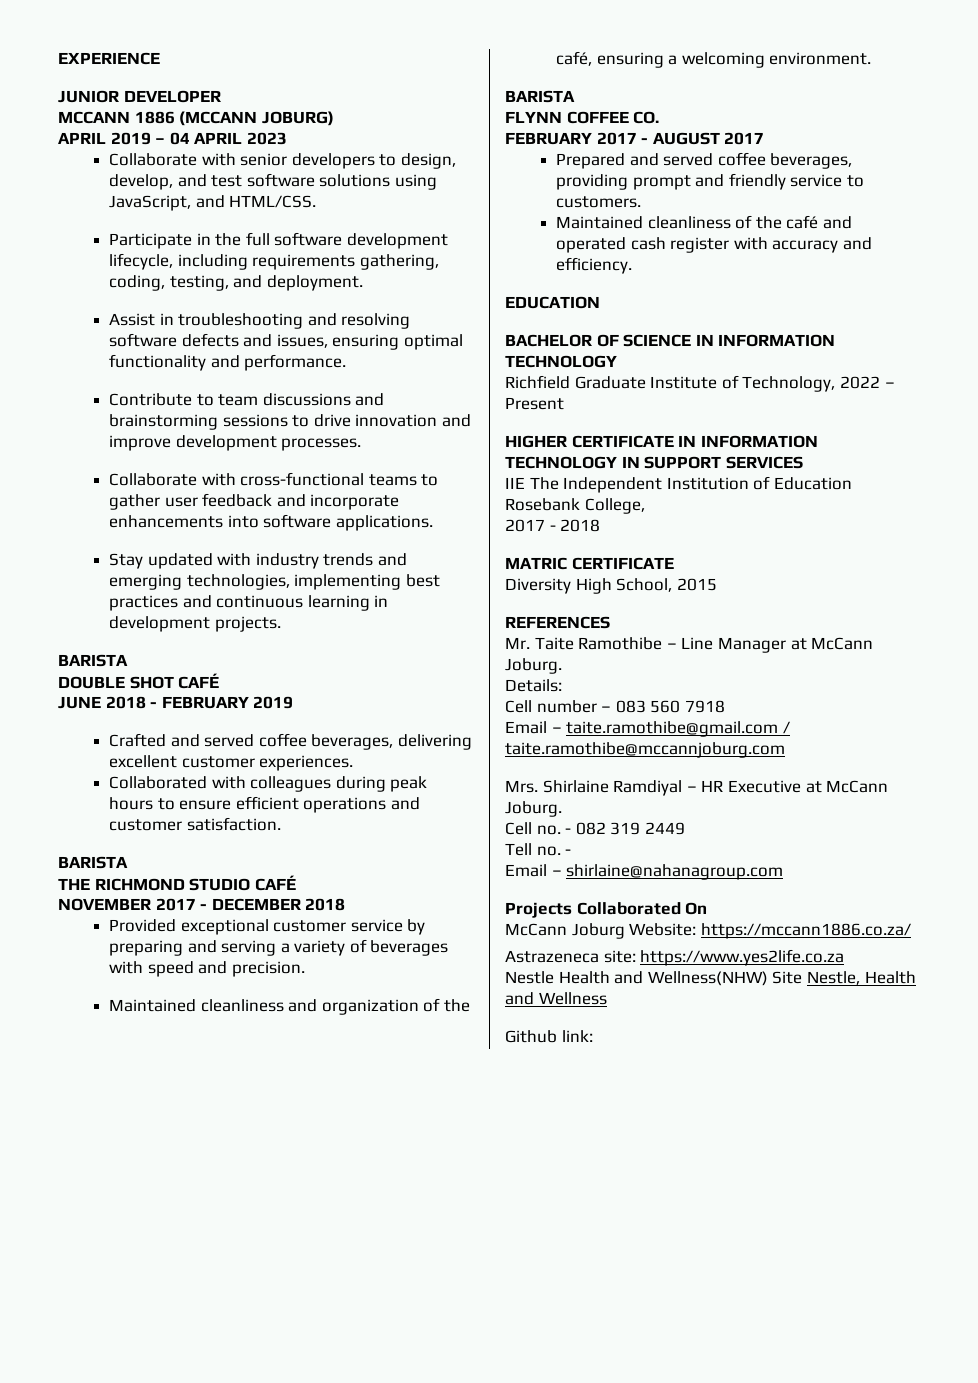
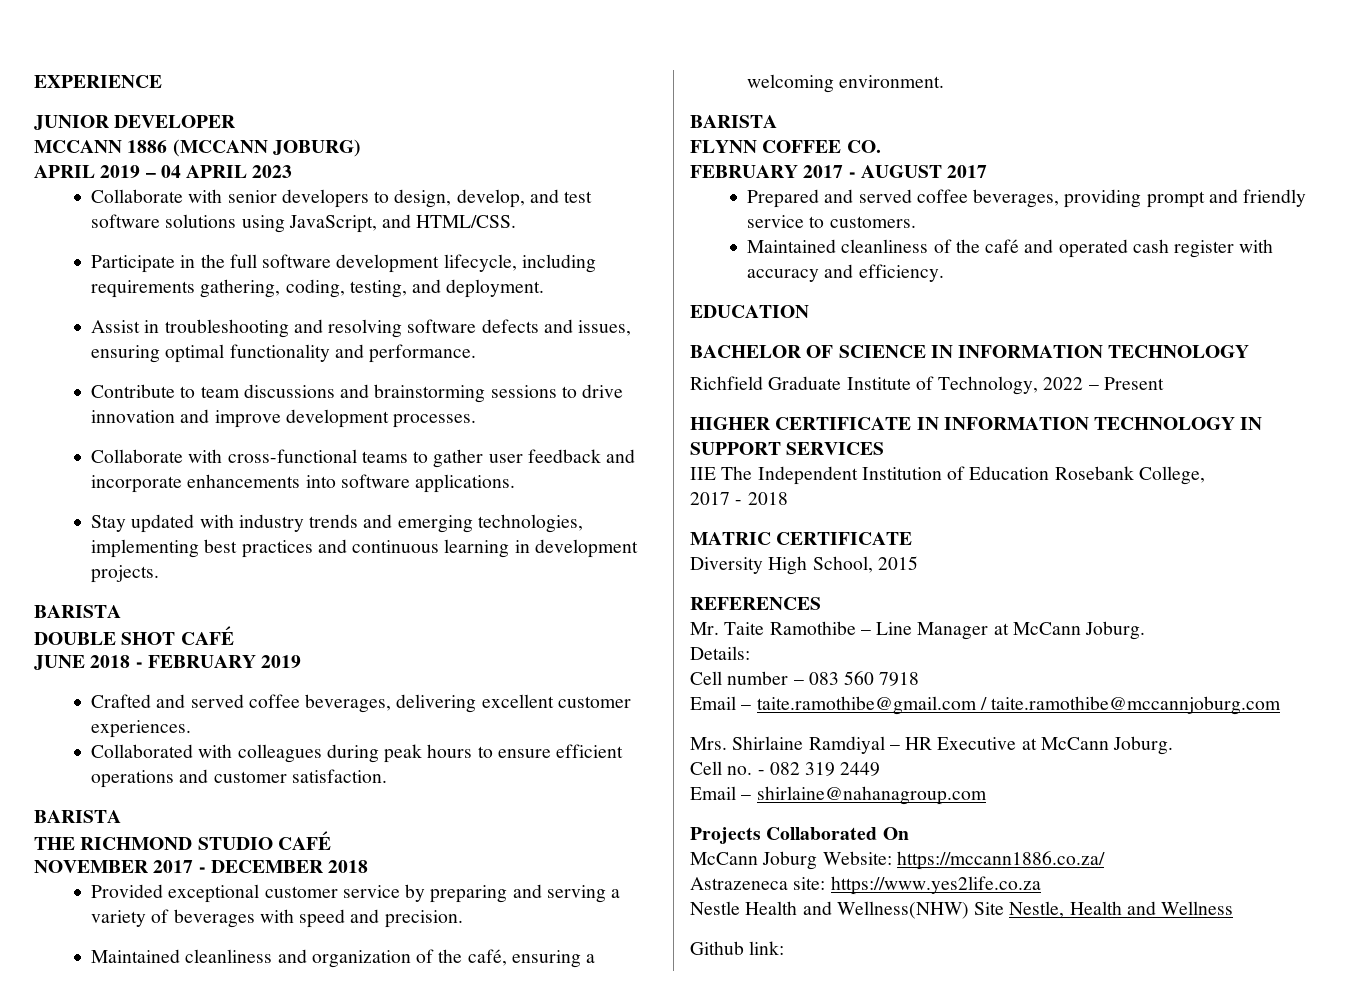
- Tell no. -

